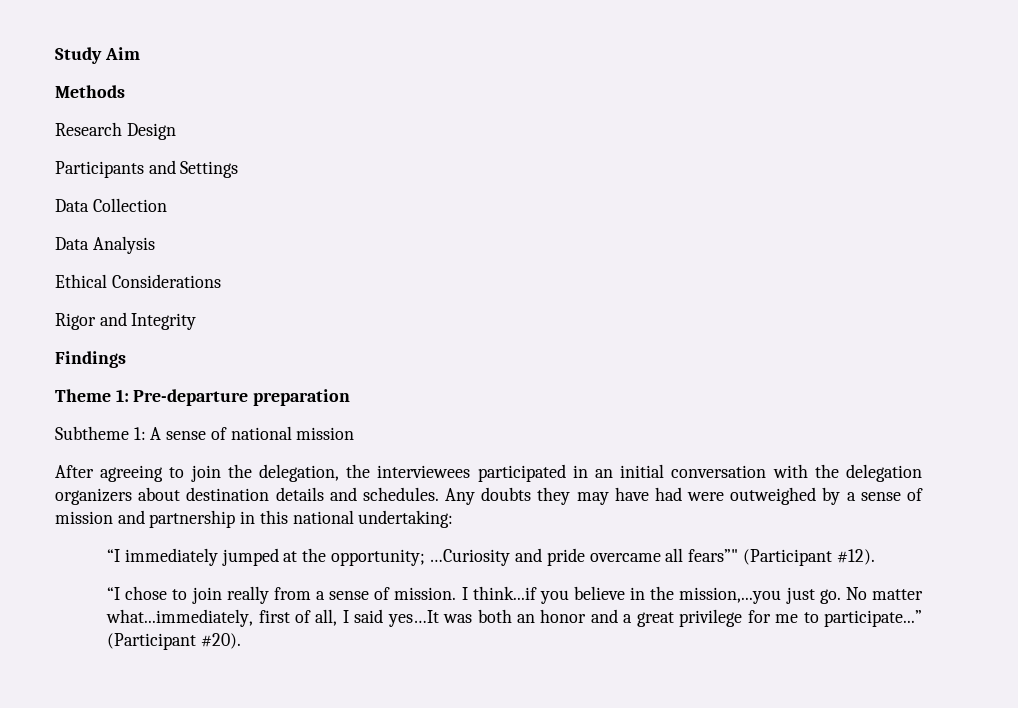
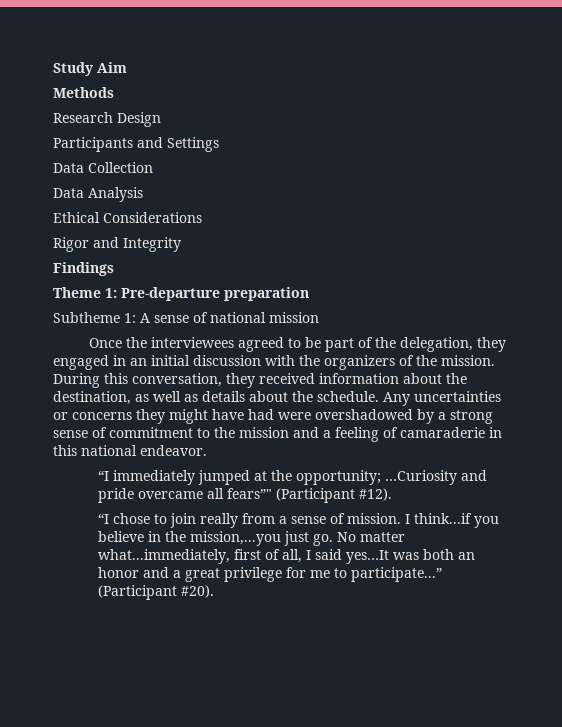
- After agreeing to join the delegation, the interviewees participated in an initial conversation with the delegation organizers about destination details and schedules. Any doubts they may have had were outweighed by a sense of mission and partnership in this national undertaking:
+ Once the interviewees agreed to be part of the delegation, they engaged in an initial discussion with the organizers of the mission. During this conversation, they received information about the destination, as well as details about the schedule. Any uncertainties or concerns they might have had were overshadowed by a strong sense of commitment to the mission and a feeling of camaraderie in this national endeavor.

